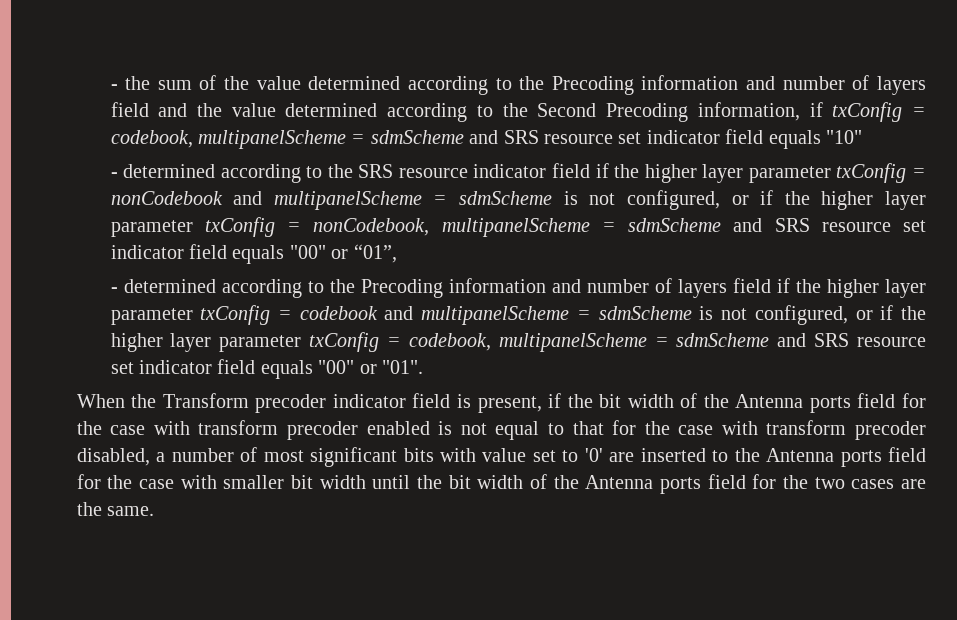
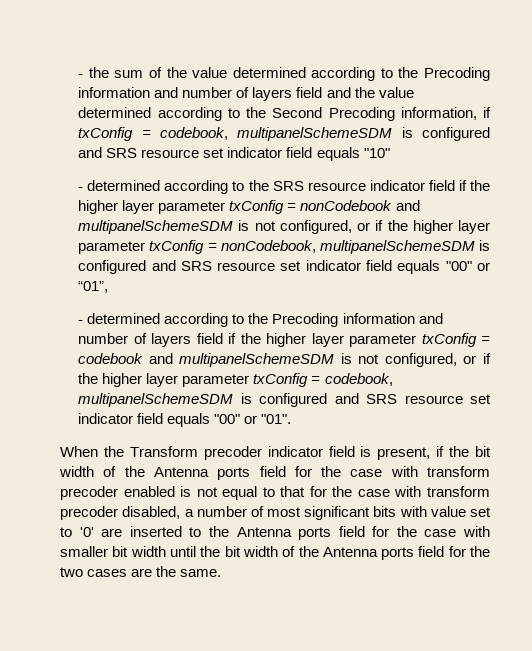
- - the sum of the value determined according to the Precoding information and number of layers field and the value determined according to the Second Precoding information, if txConfig = codebook, multipanelScheme = sdmScheme and SRS resource set indicator field equals "10"
+ - the sum of the value determined according to the Precoding information and number of layers field and the value determined according to the Second Precoding information, if txConfig = codebook, multipanelSchemeSDM is configured and SRS resource set indicator field equals "10"
- - determined according to the SRS resource indicator field if the higher layer parameter txConfig = nonCodebook and multipanelScheme = sdmScheme is not configured, or if the higher layer parameter txConfig = nonCodebook, multipanelScheme = sdmScheme and SRS resource set indicator field equals "00" or “01”,
+ - determined according to the SRS resource indicator field if the higher layer parameter txConfig = nonCodebook and multipanelSchemeSDM is not configured, or if the higher layer parameter txConfig = nonCodebook, multipanelSchemeSDM is configured and SRS resource set indicator field equals "00" or “01”,
- - determined according to the Precoding information and number of layers field if the higher layer parameter txConfig = codebook and multipanelScheme = sdmScheme is not configured, or if the higher layer parameter txConfig = codebook, multipanelScheme = sdmScheme and SRS resource set indicator field equals "00" or "01".
+ - determined according to the Precoding information and number of layers field if the higher layer parameter txConfig = codebook and multipanelSchemeSDM is not configured, or if the higher layer parameter txConfig = codebook, multipanelSchemeSDM is configured and SRS resource set indicator field equals "00" or "01".

